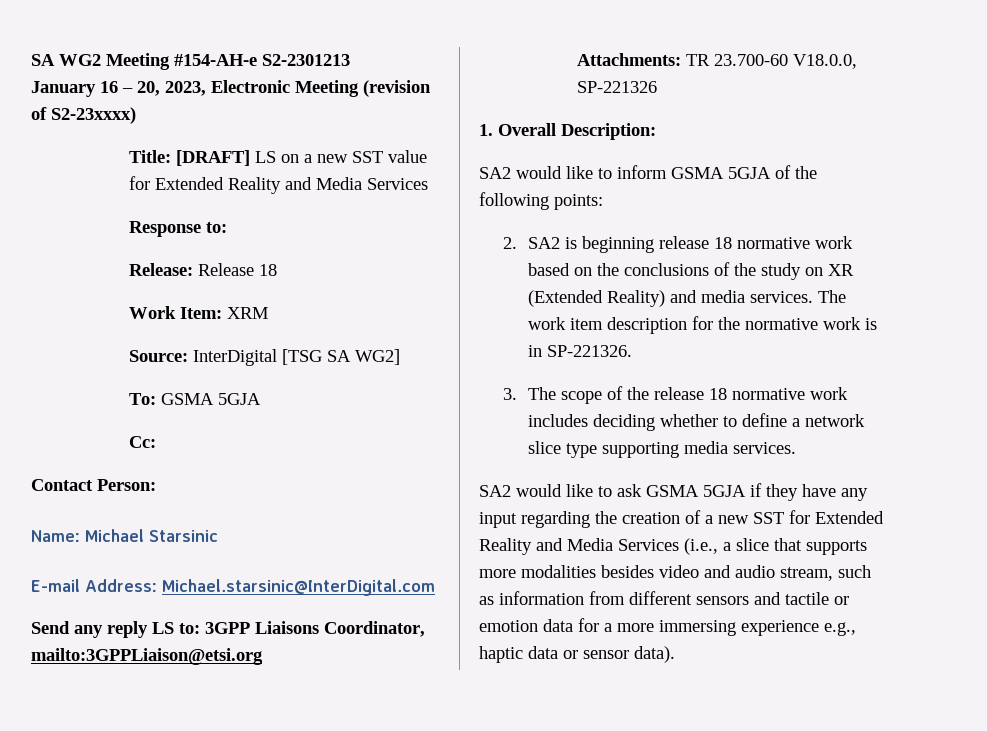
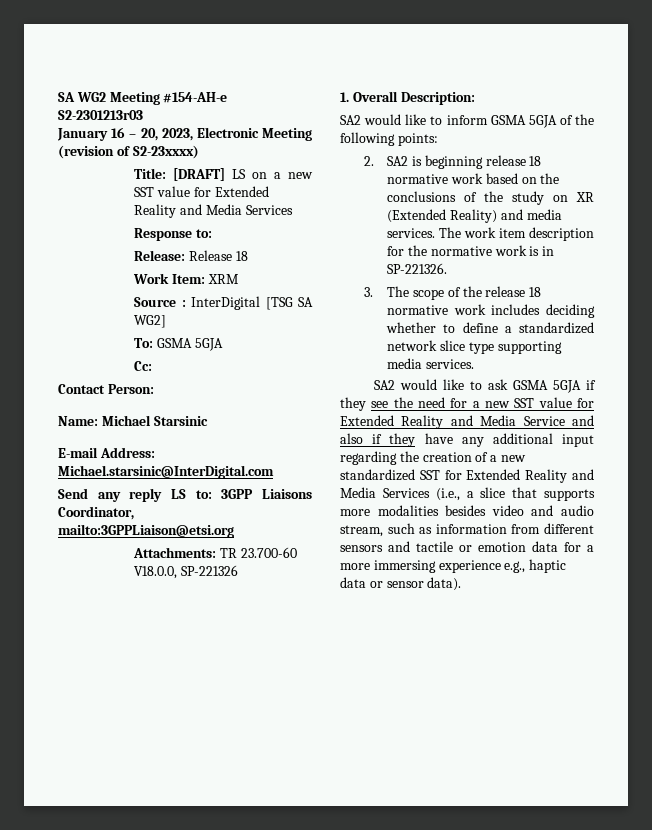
- SA WG2 Meeting #154-AH-e S2-2301213
+ SA WG2 Meeting #154-AH-e S2-2301213r03
- Source: InterDigital [TSG SA WG2]
+ Source : InterDigital [TSG SA WG2]
- 3. The scope of the release 18 normative work includes deciding whether to define a network slice type supporting media services.
+ 3. The scope of the release 18 normative work includes deciding whether to define a standardized network slice type supporting media services.
- SA2 would like to ask GSMA 5GJA if they have any input regarding the creation of a new SST for Extended Reality and Media Services (i.e., a slice that supports more modalities besides video and audio stream, such as information from different sensors and tactile or emotion data for a more immersing experience e.g., haptic data or sensor data).
+ SA2 would like to ask GSMA 5GJA if they see the need for a new SST value for Extended Reality and Media Service and also if they have any additional input regarding the creation of a new standardized SST for Extended Reality and Media Services (i.e., a slice that supports more modalities besides video and audio stream, such as information from different sensors and tactile or emotion data for a more immersing experience e.g., haptic data or sensor data).

